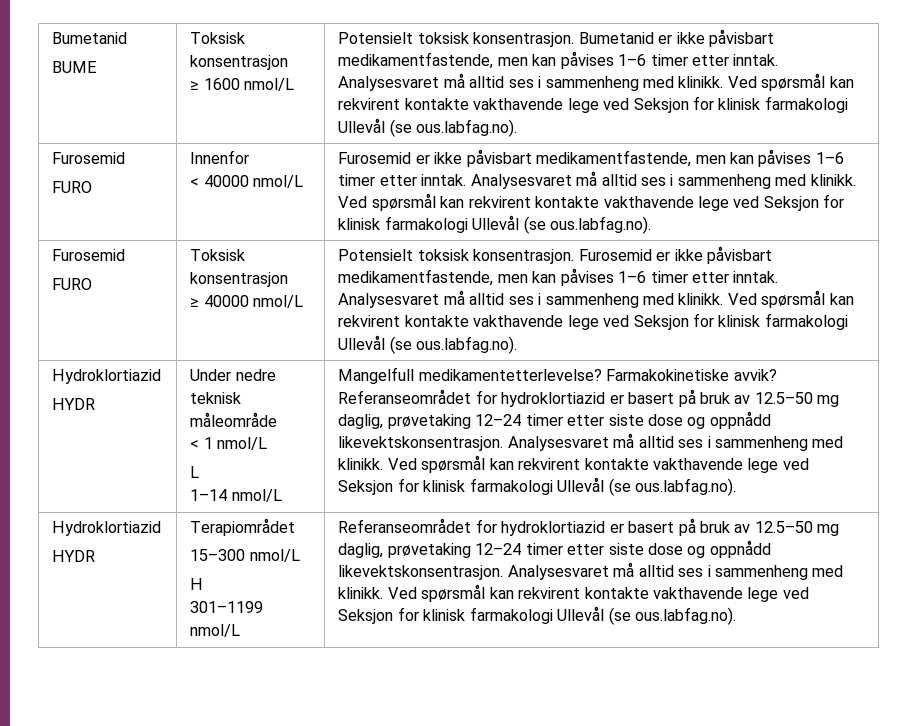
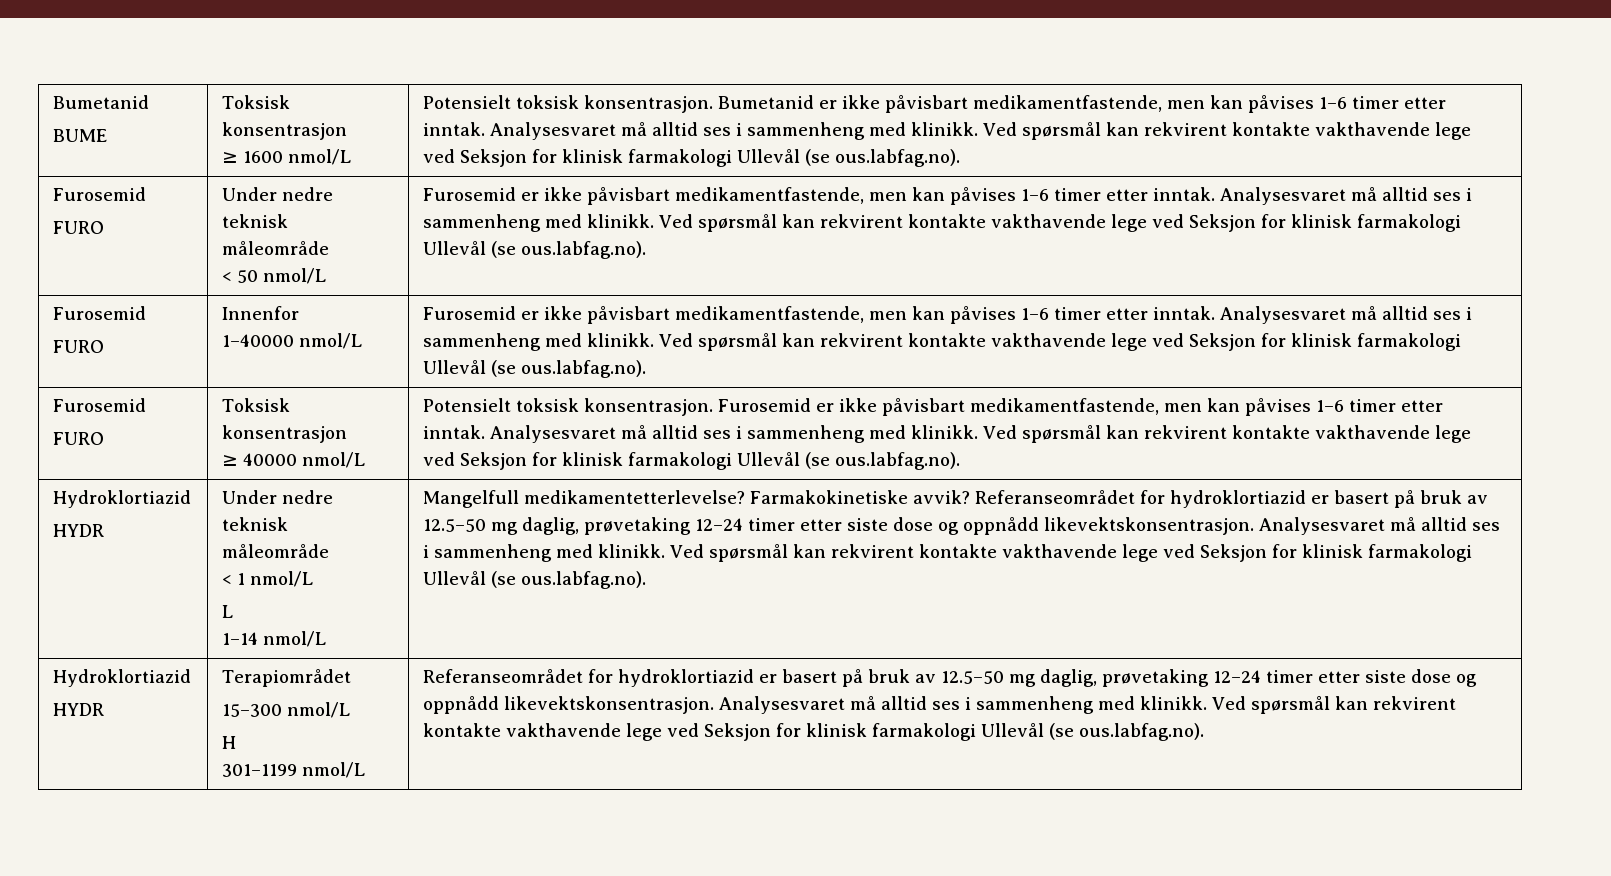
+ FURO | Under nedre teknisk måleområde
+ < 50 nmol/L | Furosemid er ikke påvisbart medikamentfastende, men kan påvises 1–6 timer etter inntak. Analysesvaret må alltid ses i sammenheng med klinikk. Ved spørsmål kan rekvirent kontakte vakthavende lege ved Seksjon for klinisk farmakologi Ullevål (se ous.labfag.no).
+ Furosemid
  FURO | Innenfor
- < 40000 nmol/L | Furosemid er ikke påvisbart medikamentfastende, men kan påvises 1–6 timer etter inntak. Analysesvaret må alltid ses i sammenheng med klinikk. Ved spørsmål kan rekvirent kontakte vakthavende lege ved Seksjon for klinisk farmakologi Ullevål (se ous.labfag.no).
+ 1–40000 nmol/L | Furosemid er ikke påvisbart medikamentfastende, men kan påvises 1–6 timer etter inntak. Analysesvaret må alltid ses i sammenheng med klinikk. Ved spørsmål kan rekvirent kontakte vakthavende lege ved Seksjon for klinisk farmakologi Ullevål (se ous.labfag.no).

